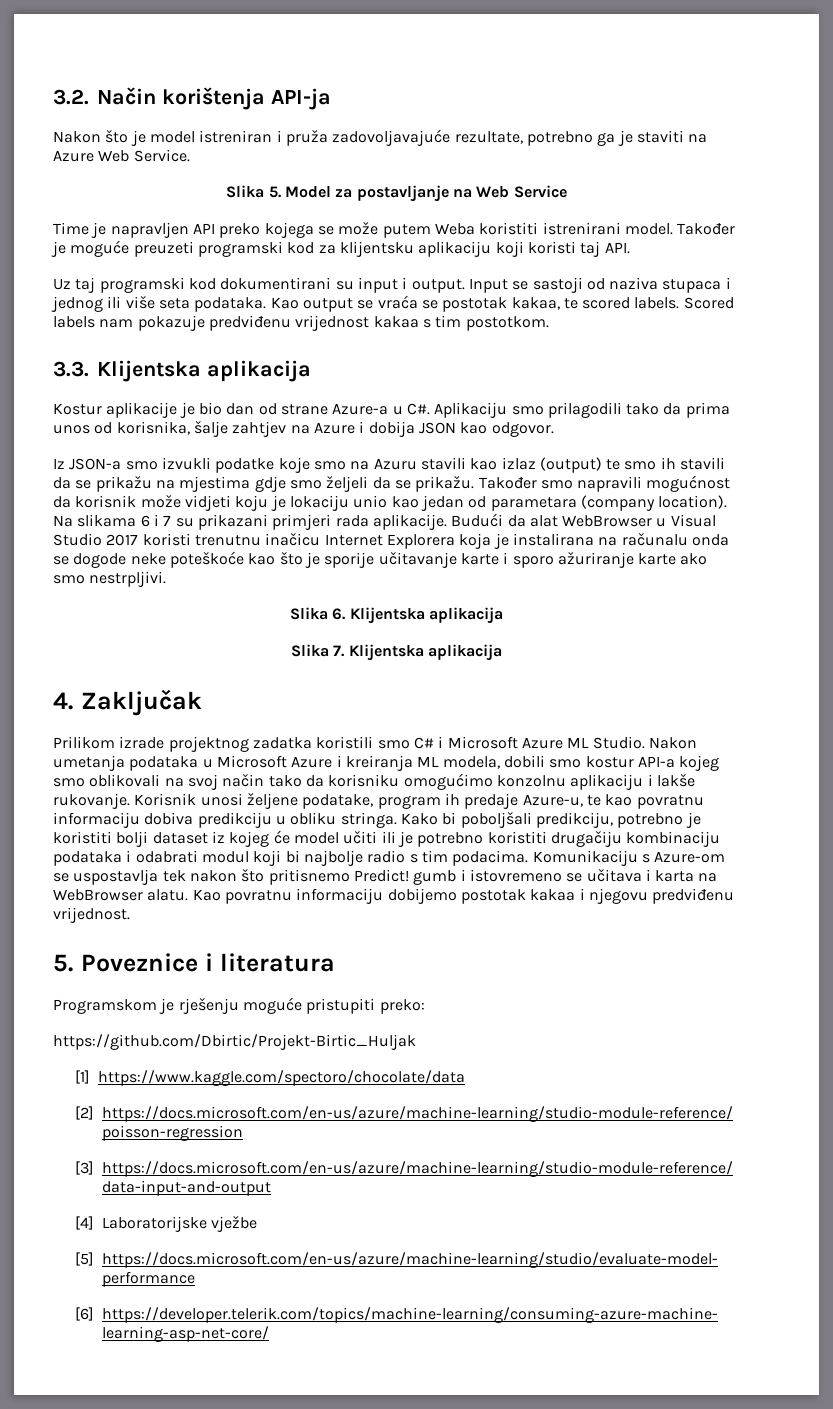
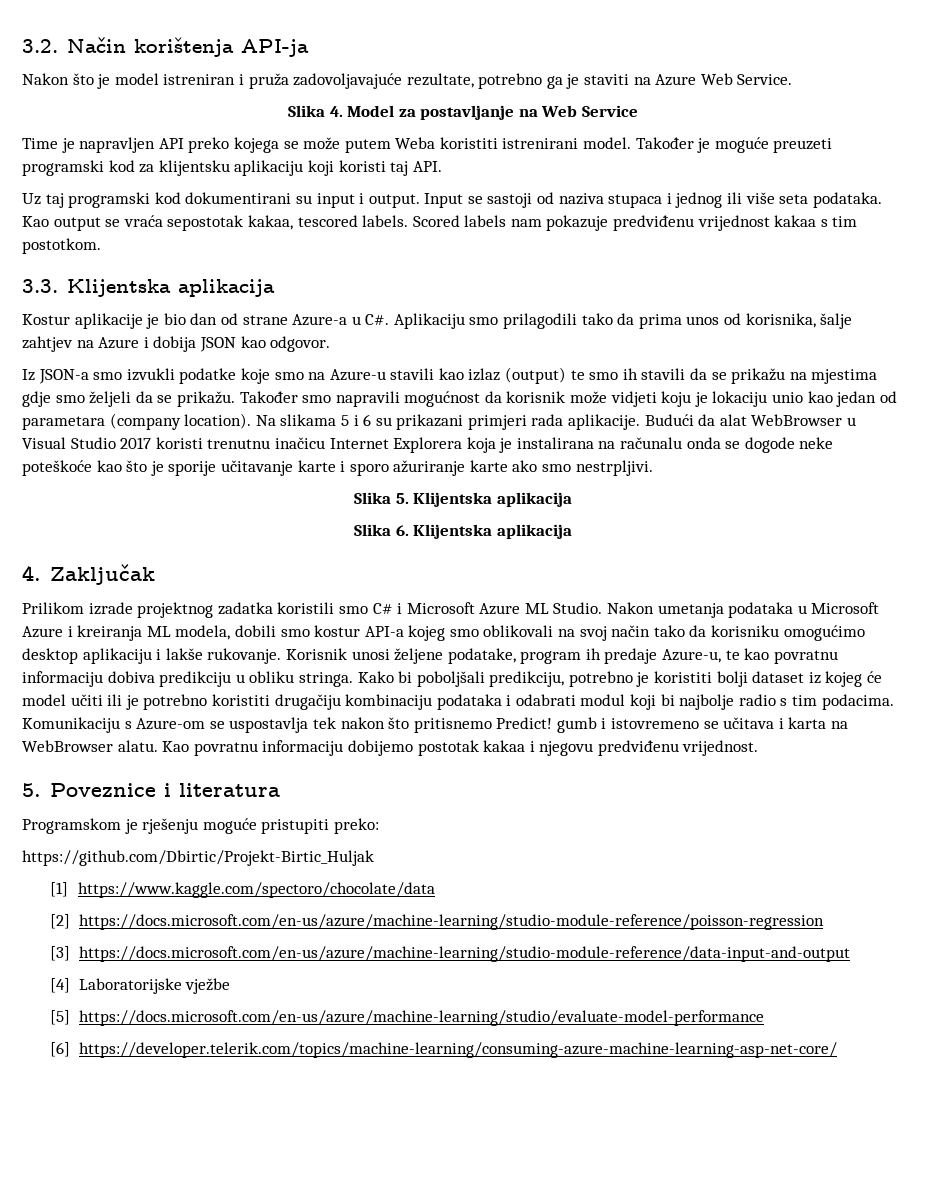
- Slika 5. Model za postavljanje na Web Service
+ Slika 4. Model za postavljanje na Web Service
- Kao output se vraća se postotak kakaa, te scored labels.
+ Kao output se vraća sepostotak kakaa, tescored labels.
- Iz JSON-a smo izvukli podatke koje smo na Azuru stavili kao izlaz (output) te smo ih stavili da se prikažu na mjestima gdje smo željeli da se prikažu.
+ Iz JSON-a smo izvukli podatke koje smo na Azure-u stavili kao izlaz (output) te smo ih stavili da se prikažu na mjestima gdje smo željeli da se prikažu.
- Na slikama 6 i 7 su prikazani primjeri rada aplikacije.
+ Na slikama 5 i 6 su prikazani primjeri rada aplikacije.
- Slika 6. Klijentska aplikacija
+ Slika 5. Klijentska aplikacija
- Slika 7. Klijentska aplikacija
+ Slika 6. Klijentska aplikacija
- Nakon umetanja podataka u Microsoft Azure i kreiranja ML modela, dobili smo kostur API-a kojeg smo oblikovali na svoj način tako da korisniku omogućimo konzolnu aplikaciju i lakše rukovanje.
+ Nakon umetanja podataka u Microsoft Azure i kreiranja ML modela, dobili smo kostur API-a kojeg smo oblikovali na svoj način tako da korisniku omogućimo desktop aplikaciju i lakše rukovanje.

